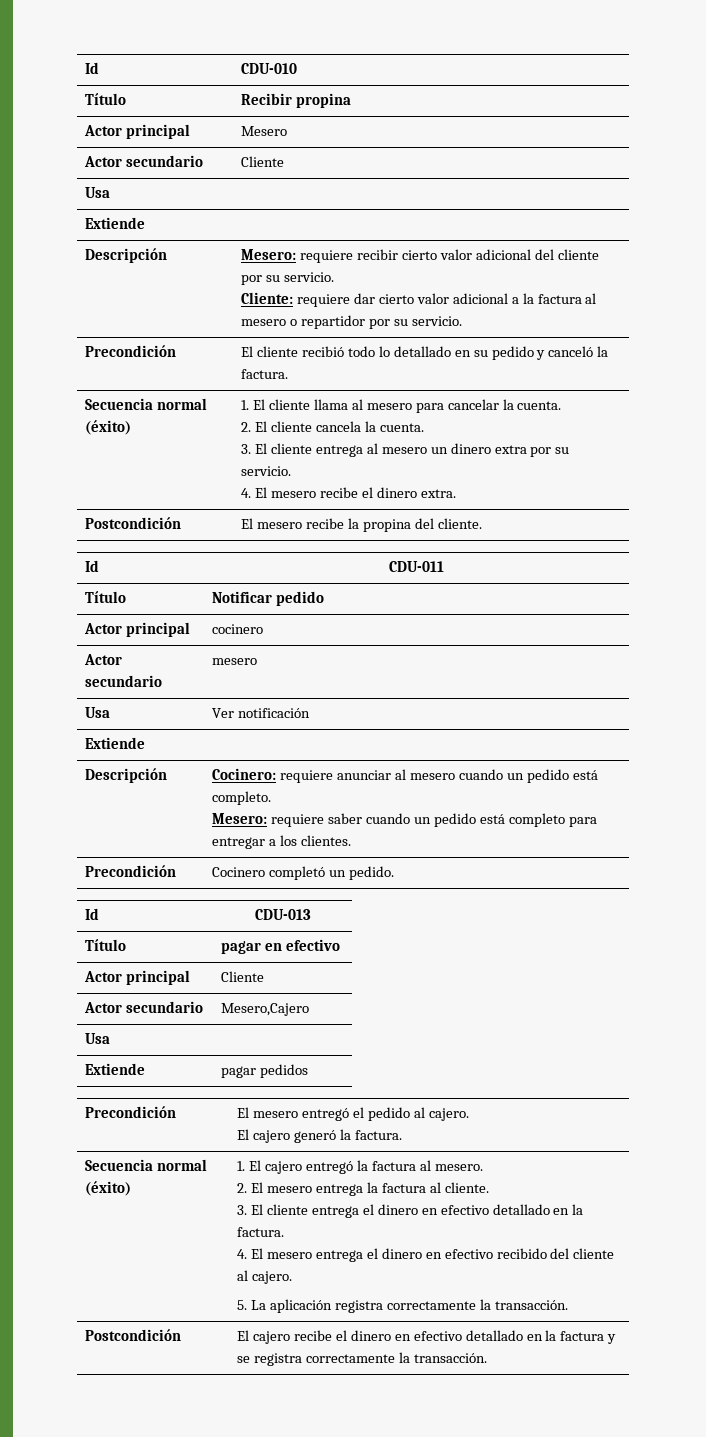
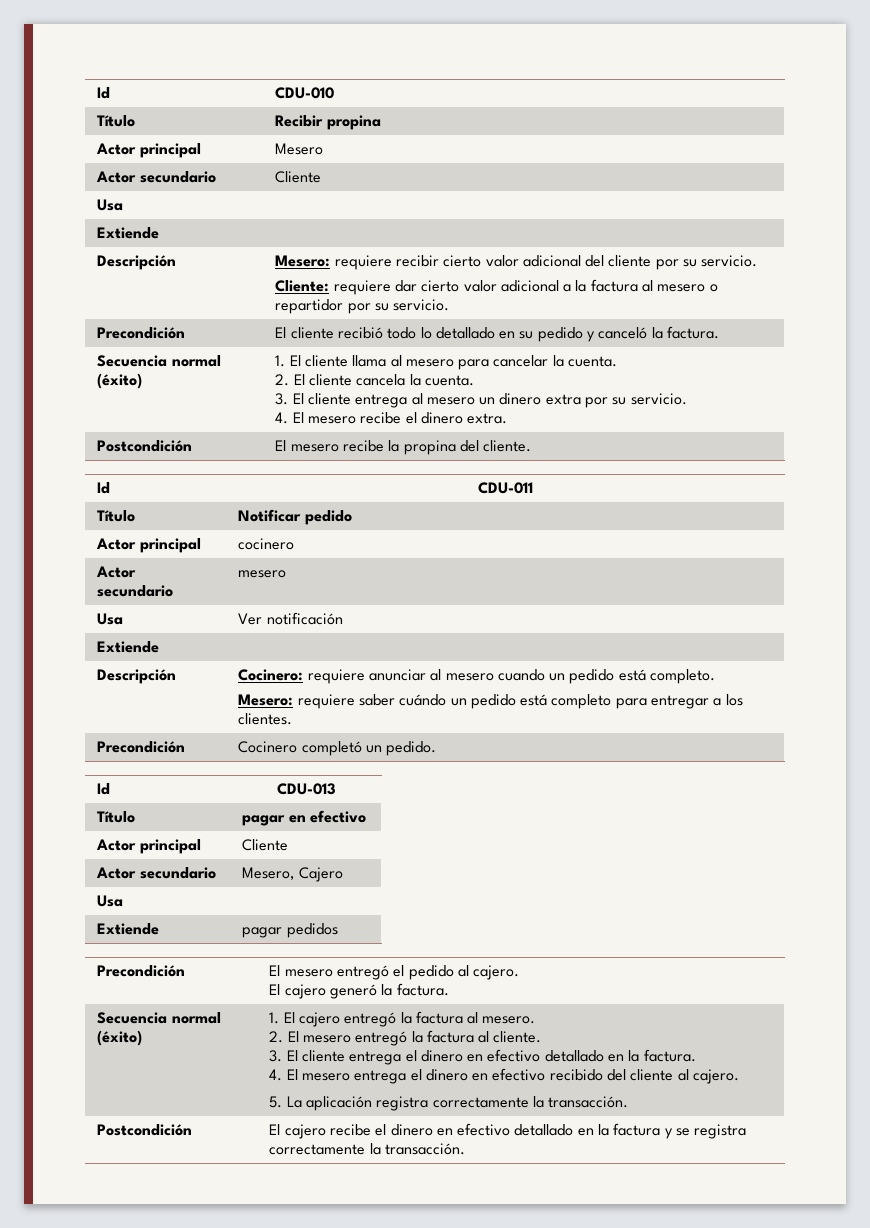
  Descripción | Cocinero: requiere anunciar al mesero cuando un pedido está completo.
- Mesero: requiere saber cuando un pedido está completo para entregar a los clientes.
+ Mesero: requiere saber cuándo un pedido está completo para entregar a los clientes.
- Actor secundario | Mesero,Cajero
+ Actor secundario | Mesero, Cajero
- 2. El mesero entrega la factura al cliente.
+ 2. El mesero entregó la factura al cliente.

